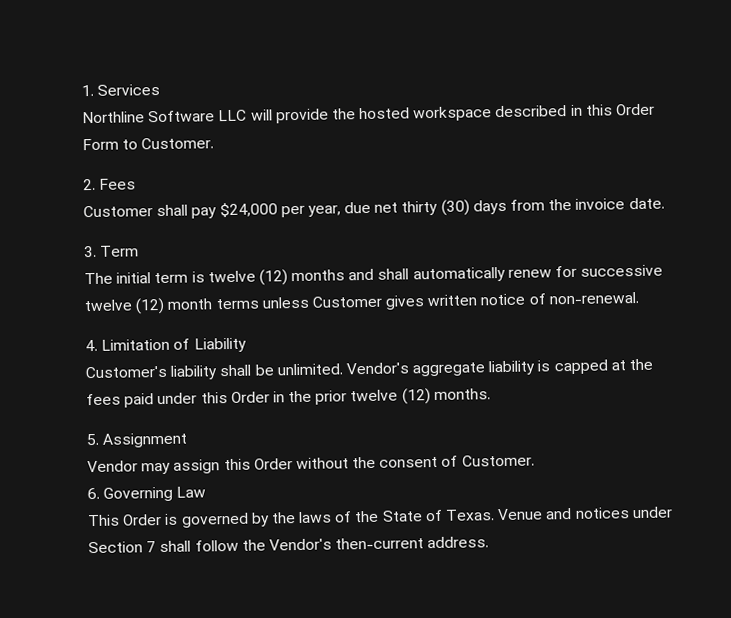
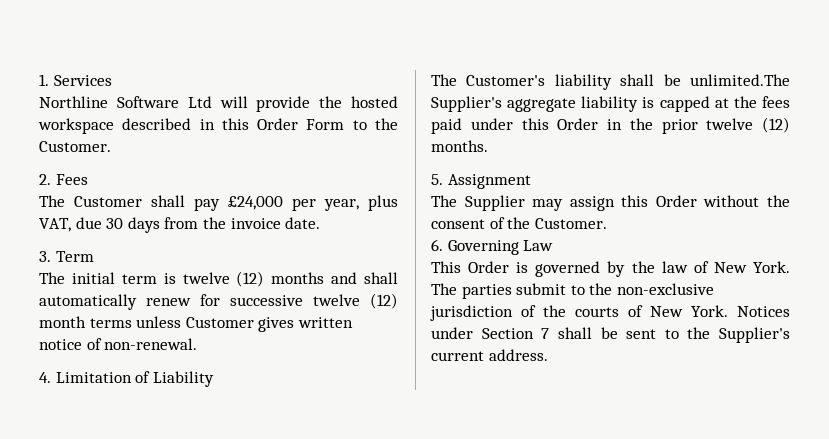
- Northline Software LLC will provide the hosted workspace described in this Order Form to Customer.
+ Northline Software Ltd will provide the hosted workspace described in this Order Form to the Customer.
- Customer shall pay $24,000 per year, due net thirty (30) days from the invoice date.
+ The Customer shall pay £24,000 per year, plus VAT, due 30 days from the invoice date.
- Customer's liability shall be unlimited. Vendor's aggregate liability is capped at the fees paid under this Order in the prior twelve (12) months.
+ The Customer's liability shall be unlimited.The Supplier's aggregate liability is capped at the fees paid under this Order in the prior twelve (12) months.
- Vendor may assign this Order without the consent of Customer.
+ The Supplier may assign this Order without the consent of the Customer.
- This Order is governed by the laws of the State of Texas. Venue and notices under Section 7 shall follow the Vendor's then-current address.
+ This Order is governed by the law of New York. The parties submit to the non-exclusive jurisdiction of the courts of New York. Notices under Section 7 shall be sent to the Supplier's current address.

